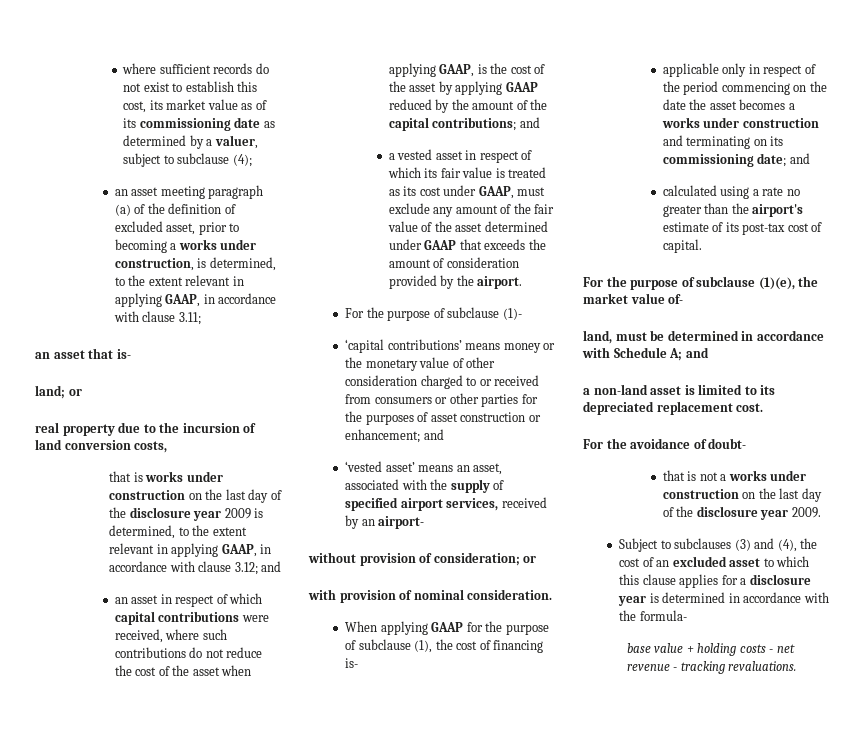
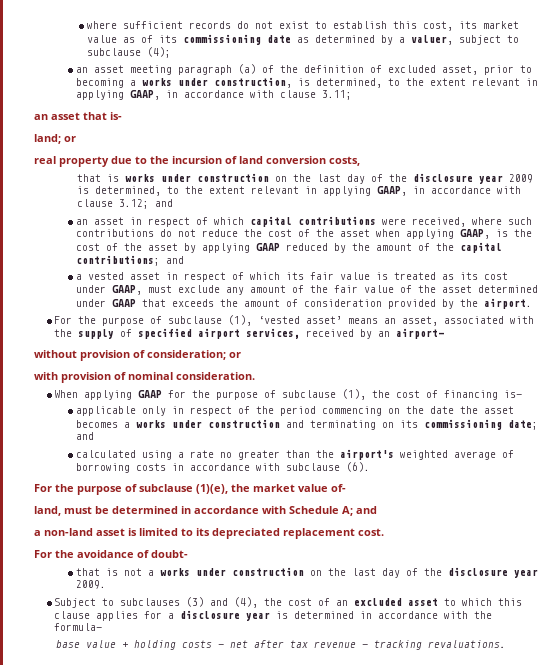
- For the purpose of subclause (1)-
- ‘capital contributions’ means money or the monetary value of other consideration charged to or received from consumers or other parties for the purposes of asset construction or enhancement; and
- ‘vested asset’ means an asset, associated with the supply of specified airport services, received by an airport-
+ For the purpose of subclause (1), ‘vested asset’ means an asset, associated with the supply of specified airport services, received by an airport-
- calculated using a rate no greater than the airport's estimate of its post-tax cost of capital.
+ calculated using a rate no greater than the airport's weighted average of borrowing costs in accordance with subclause (6).
- base value + holding costs - net revenue - tracking revaluations.
+ base value + holding costs - net after tax revenue - tracking revaluations.

